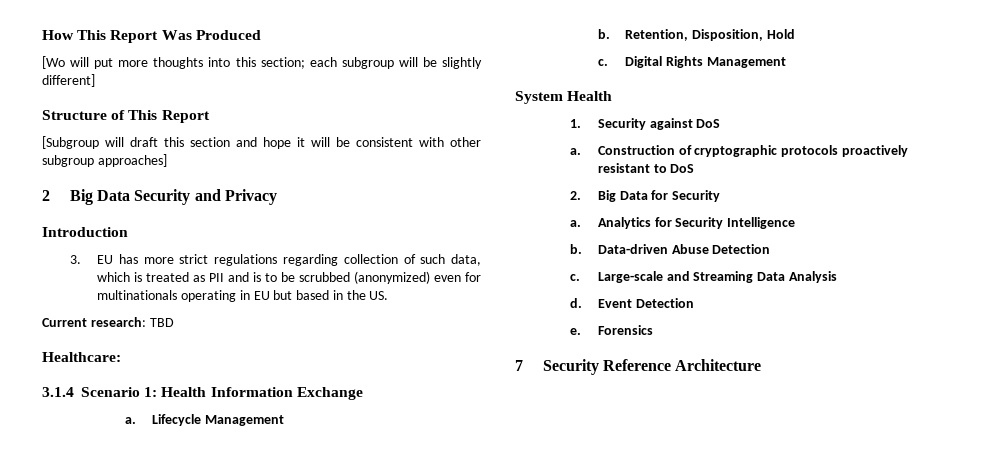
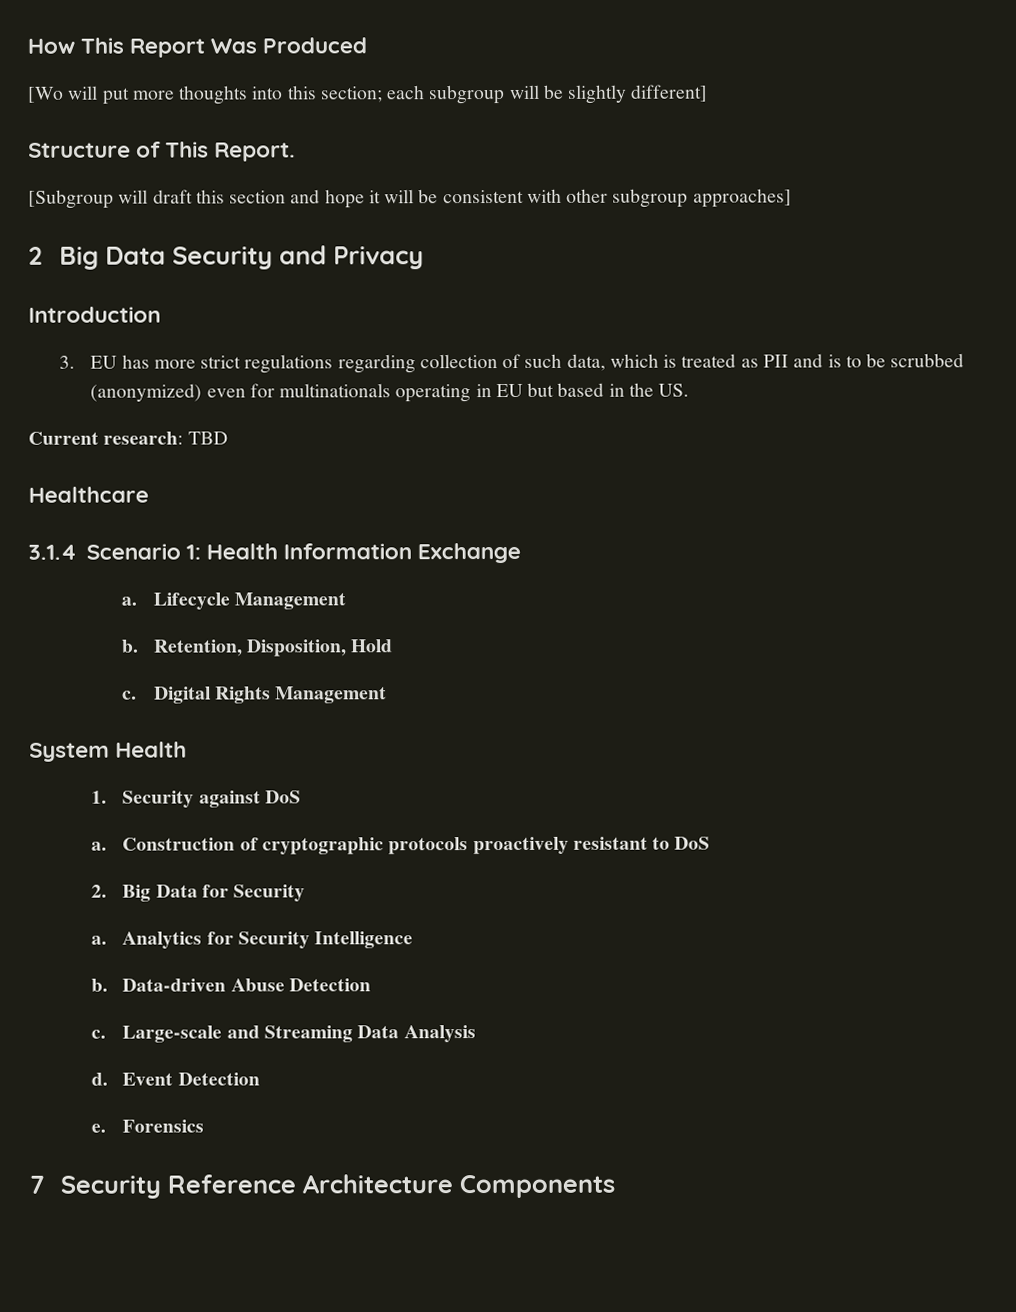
- Structure of This Report
+ Structure of This Report.
- Healthcare:
+ Healthcare
- 7 Security Reference Architecture
+ 7 Security Reference Architecture Components

